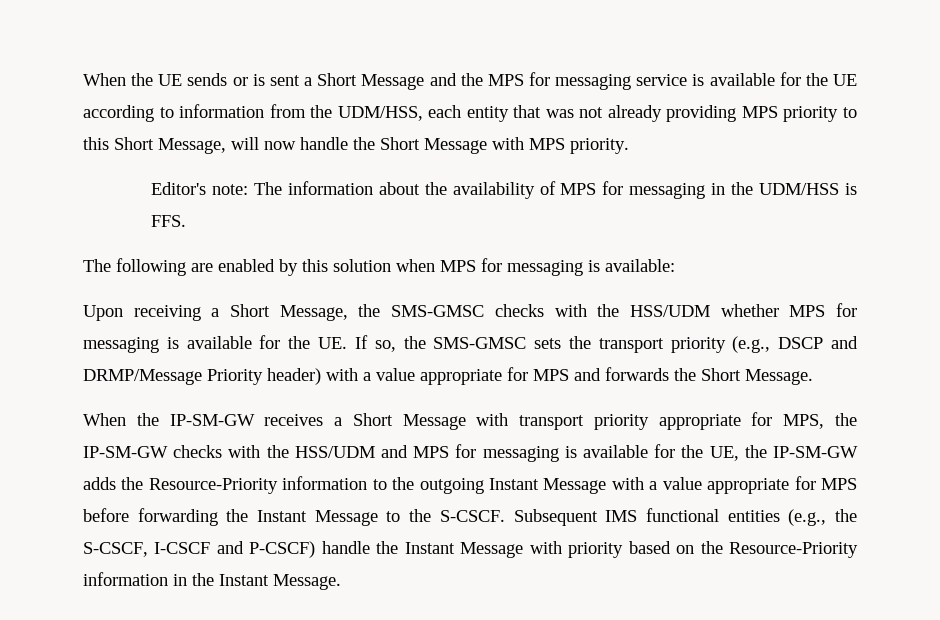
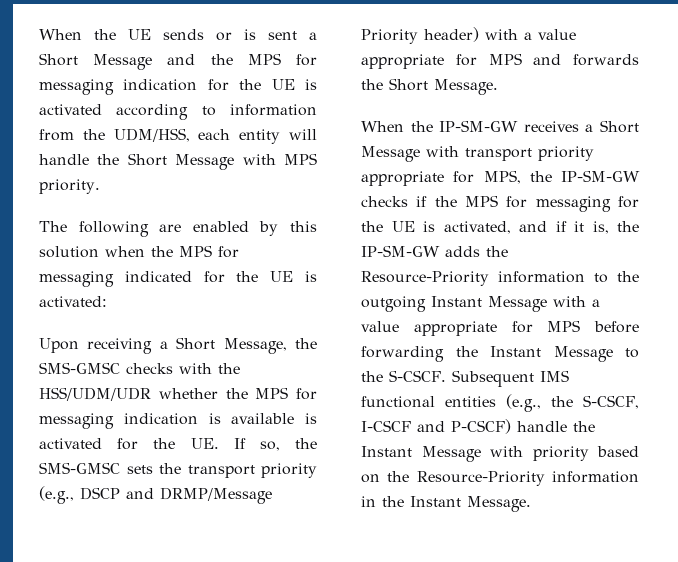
- When the UE sends or is sent a Short Message and the MPS for messaging service is available for the UE according to information from the UDM/HSS, each entity that was not already providing MPS priority to this Short Message, will now handle the Short Message with MPS priority.
+ When the UE sends or is sent a Short Message and the MPS for messaging indication for the UE is activated according to information from the UDM/HSS, each entity will handle the Short Message with MPS priority.
- Editor's note: The information about the availability of MPS for messaging in the UDM/HSS is FFS.
- The following are enabled by this solution when MPS for messaging is available:
+ The following are enabled by this solution when the MPS for messaging indicated for the UE is activated:
- Upon receiving a Short Message, the SMS-GMSC checks with the HSS/UDM whether MPS for messaging is available for the UE. If so, the SMS-GMSC sets the transport priority (e.g., DSCP and DRMP/Message Priority header) with a value appropriate for MPS and forwards the Short Message.
+ Upon receiving a Short Message, the SMS-GMSC checks with the HSS/UDM/UDR whether the MPS for messaging indication is available is activated for the UE. If so, the SMS-GMSC sets the transport priority (e.g., DSCP and DRMP/Message Priority header) with a value appropriate for MPS and forwards the Short Message.
- When the IP-SM-GW receives a Short Message with transport priority appropriate for MPS, the IP-SM-GW checks with the HSS/UDM and MPS for messaging is available for the UE, the IP-SM-GW adds the Resource-Priority information to the outgoing Instant Message with a value appropriate for MPS before forwarding the Instant Message to the S-CSCF.
+ When the IP-SM-GW receives a Short Message with transport priority appropriate for MPS, the IP-SM-GW checks if the MPS for messaging for the UE is activated, and if it is, the IP-SM-GW adds the Resource-Priority information to the outgoing Instant Message with a value appropriate for MPS before forwarding the Instant Message to the S-CSCF.

